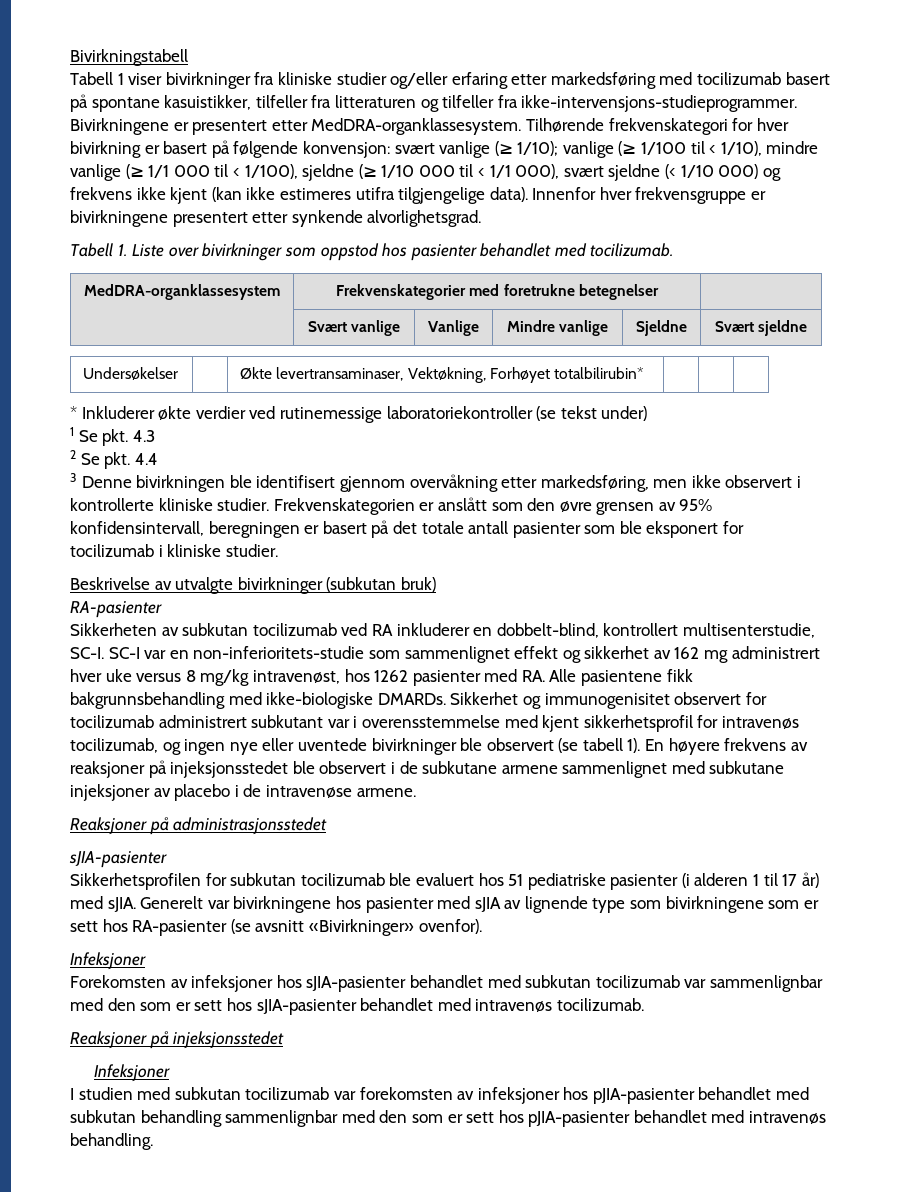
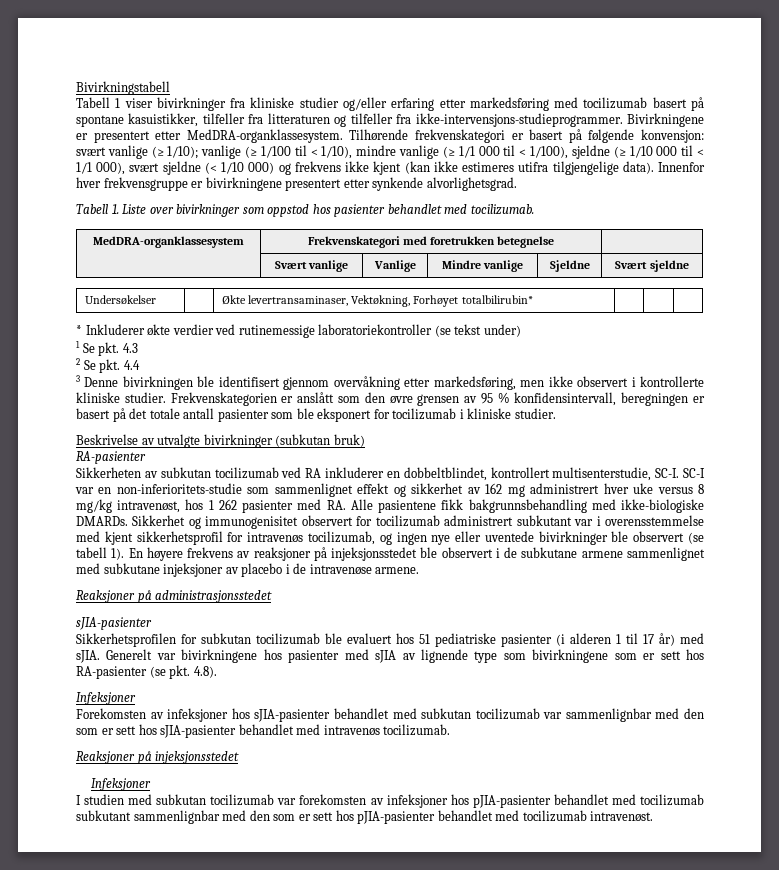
- Tilhørende frekvenskategori for hver bivirkning er basert på følgende konvensjon: svært vanlige (≥ 1/10); vanlige (≥ 1/100 til < 1/10), mindre vanlige (≥ 1/1 000 til < 1/100), sjeldne (≥ 1/10 000 til < 1/1 000), svært sjeldne (< 1/10 000) og frekvens ikke kjent (kan ikke estimeres utifra tilgjengelige data).
+ Tilhørende frekvenskategori er basert på følgende konvensjon: svært vanlige (≥ 1/10); vanlige (≥ 1/100 til < 1/10), mindre vanlige (≥ 1/1 000 til < 1/100), sjeldne (≥ 1/10 000 til < 1/1 000), svært sjeldne (< 1/10 000) og frekvens ikke kjent (kan ikke estimeres utifra tilgjengelige data).
- MedDRA-organklassesystem | Frekvenskategorier med foretrukne betegnelser |
+ MedDRA-organklassesystem | Frekvenskategori med foretrukken betegnelse |
- Frekvenskategorien er anslått som den øvre grensen av 95% konfidensintervall, beregningen er basert på det totale antall pasienter som ble eksponert for tocilizumab i kliniske studier.
+ Frekvenskategorien er anslått som den øvre grensen av 95 % konfidensintervall, beregningen er basert på det totale antall pasienter som ble eksponert for tocilizumab i kliniske studier.
- Sikkerheten av subkutan tocilizumab ved RA inkluderer en dobbelt-blind, kontrollert multisenterstudie, SC-I.
+ Sikkerheten av subkutan tocilizumab ved RA inkluderer en dobbeltblindet, kontrollert multisenterstudie, SC-I.
- SC-I var en non-inferioritets-studie som sammenlignet effekt og sikkerhet av 162 mg administrert hver uke versus 8 mg/kg intravenøst, hos 1262 pasienter med RA. Alle pasientene fikk bakgrunnsbehandling med ikke-biologiske DMARDs.
+ SC-I var en non-inferioritets-studie som sammenlignet effekt og sikkerhet av 162 mg administrert hver uke versus 8 mg/kg intravenøst, hos 1 262 pasienter med RA. Alle pasientene fikk bakgrunnsbehandling med ikke-biologiske DMARDs.
- Generelt var bivirkningene hos pasienter med sJIA av lignende type som bivirkningene som er sett hos RA-pasienter (se avsnitt «Bivirkninger» ovenfor).
+ Generelt var bivirkningene hos pasienter med sJIA av lignende type som bivirkningene som er sett hos RA-pasienter (se pkt. 4.8).
- I studien med subkutan tocilizumab var forekomsten av infeksjoner hos pJIA-pasienter behandlet med subkutan behandling sammenlignbar med den som er sett hos pJIA-pasienter behandlet med intravenøs behandling.
+ I studien med subkutan tocilizumab var forekomsten av infeksjoner hos pJIA-pasienter behandlet med tocilizumab subkutant sammenlignbar med den som er sett hos pJIA-pasienter behandlet med tocilizumab intravenøst.

